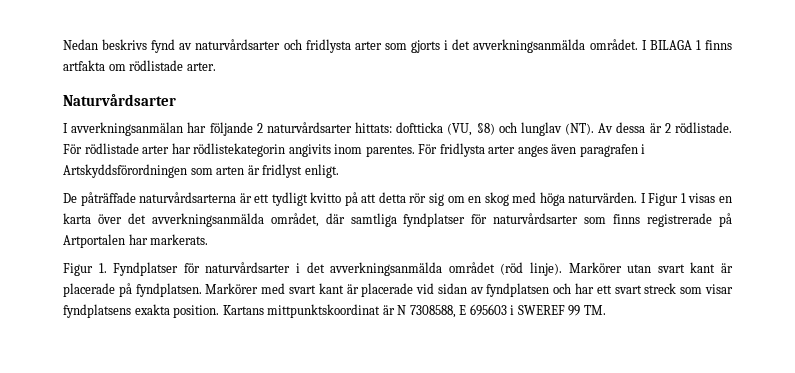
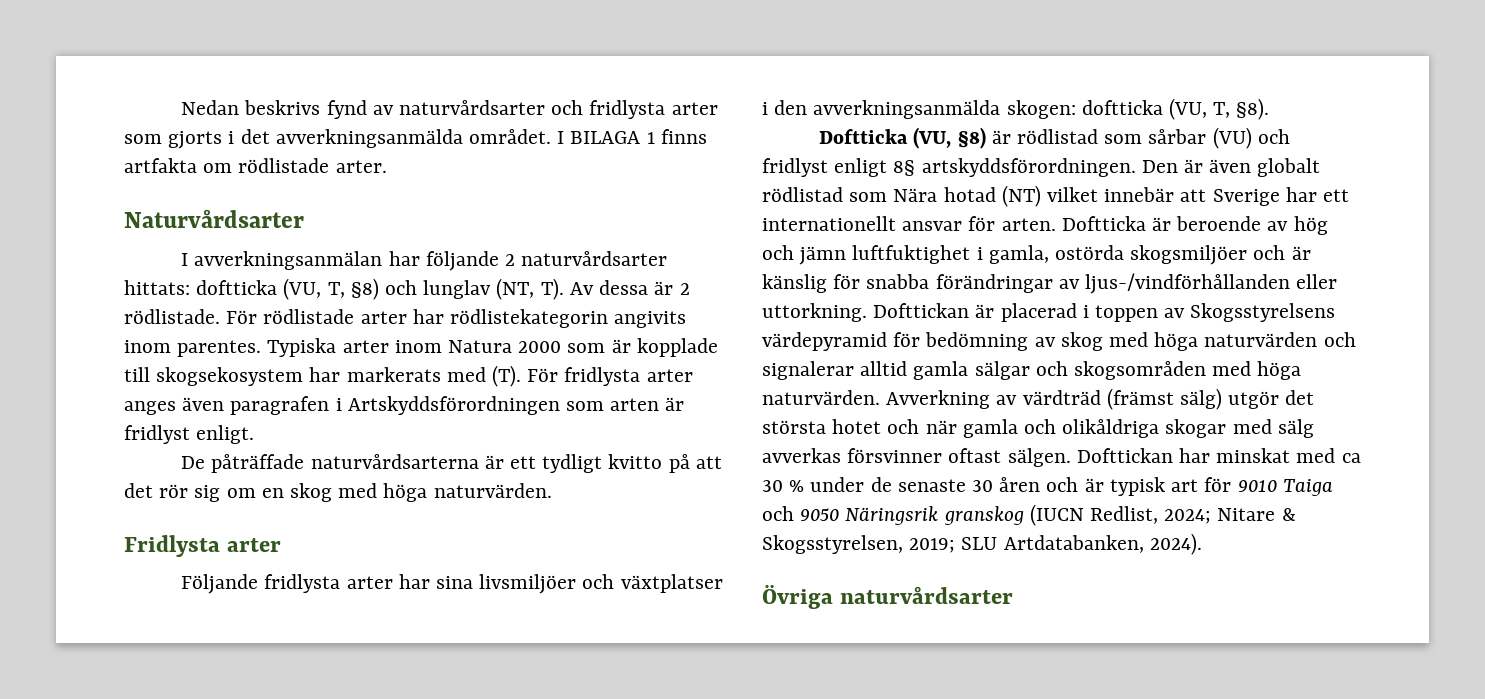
- I avverkningsanmälan har följande 2 naturvårdsarter hittats: doftticka (VU, §8) och lunglav (NT). Av dessa är 2 rödlistade.
+ I avverkningsanmälan har följande 2 naturvårdsarter hittats: doftticka (VU, T, §8) och lunglav (NT, T). Av dessa är 2 rödlistade.
- För fridlysta arter anges även paragrafen i Artskyddsförordningen som arten är fridlyst enligt.
+ Typiska arter inom Natura 2000 som är kopplade till skogsekosystem har markerats med (T). För fridlysta arter anges även paragrafen i Artskyddsförordningen som arten är fridlyst enligt.
- De påträffade naturvårdsarterna är ett tydligt kvitto på att detta rör sig om en skog med höga naturvärden. I Figur 1 visas en karta över det avverkningsanmälda området, där samtliga fyndplatser för naturvårdsarter som finns registrerade på Artportalen har markerats.
- Figur 1. Fyndplatser för naturvårdsarter i det avverkningsanmälda området (röd linje). Markörer utan svart kant är placerade på fyndplatsen. Markörer med svart kant är placerade vid sidan av fyndplatsen och har ett svart streck som visar fyndplatsens exakta position. Kartans mittpunktskoordinat är N 7308588, E 695603 i SWEREF 99 TM.
+ De påträffade naturvårdsarterna är ett tydligt kvitto på att det rör sig om en skog med höga naturvärden.
+ Fridlysta arter
+ Följande fridlysta arter har sina livsmiljöer och växtplatser i den avverkningsanmälda skogen: doftticka (VU, T, §8).
+ Doftticka (VU, §8) är rödlistad som sårbar (VU) och fridlyst enligt 8§ artskyddsförordningen. Den är även globalt rödlistad som Nära hotad (NT) vilket innebär att Sverige har ett internationellt ansvar för arten. Doftticka är beroende av hög och jämn luftfuktighet i gamla, ostörda skogsmiljöer och är känslig för snabba förändringar av ljus-/vindförhållanden eller uttorkning. Dofttickan är placerad i toppen av Skogsstyrelsens värdepyramid för bedömning av skog med höga naturvärden och signalerar alltid gamla sälgar och skogsområden med höga naturvärden. Avverkning av värdträd (främst sälg) utgör det största hotet och när gamla och olikåldriga skogar med sälg avverkas försvinner oftast sälgen. Dofttickan har minskat med ca 30 % under de senaste 30 åren och är typisk art för 9010 Taiga och 9050 Näringsrik granskog (IUCN Redlist, 2024; Nitare & Skogsstyrelsen, 2019; SLU Artdatabanken, 2024).
+ Övriga naturvårdsarter

